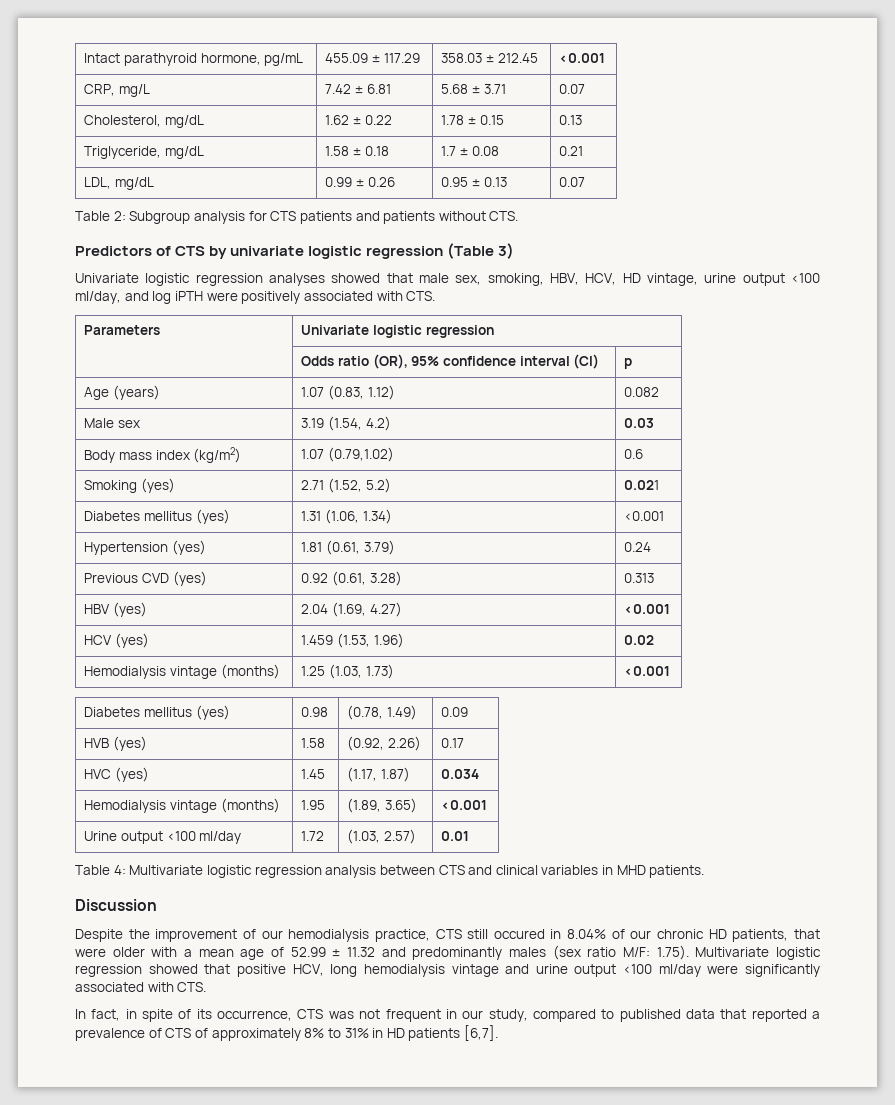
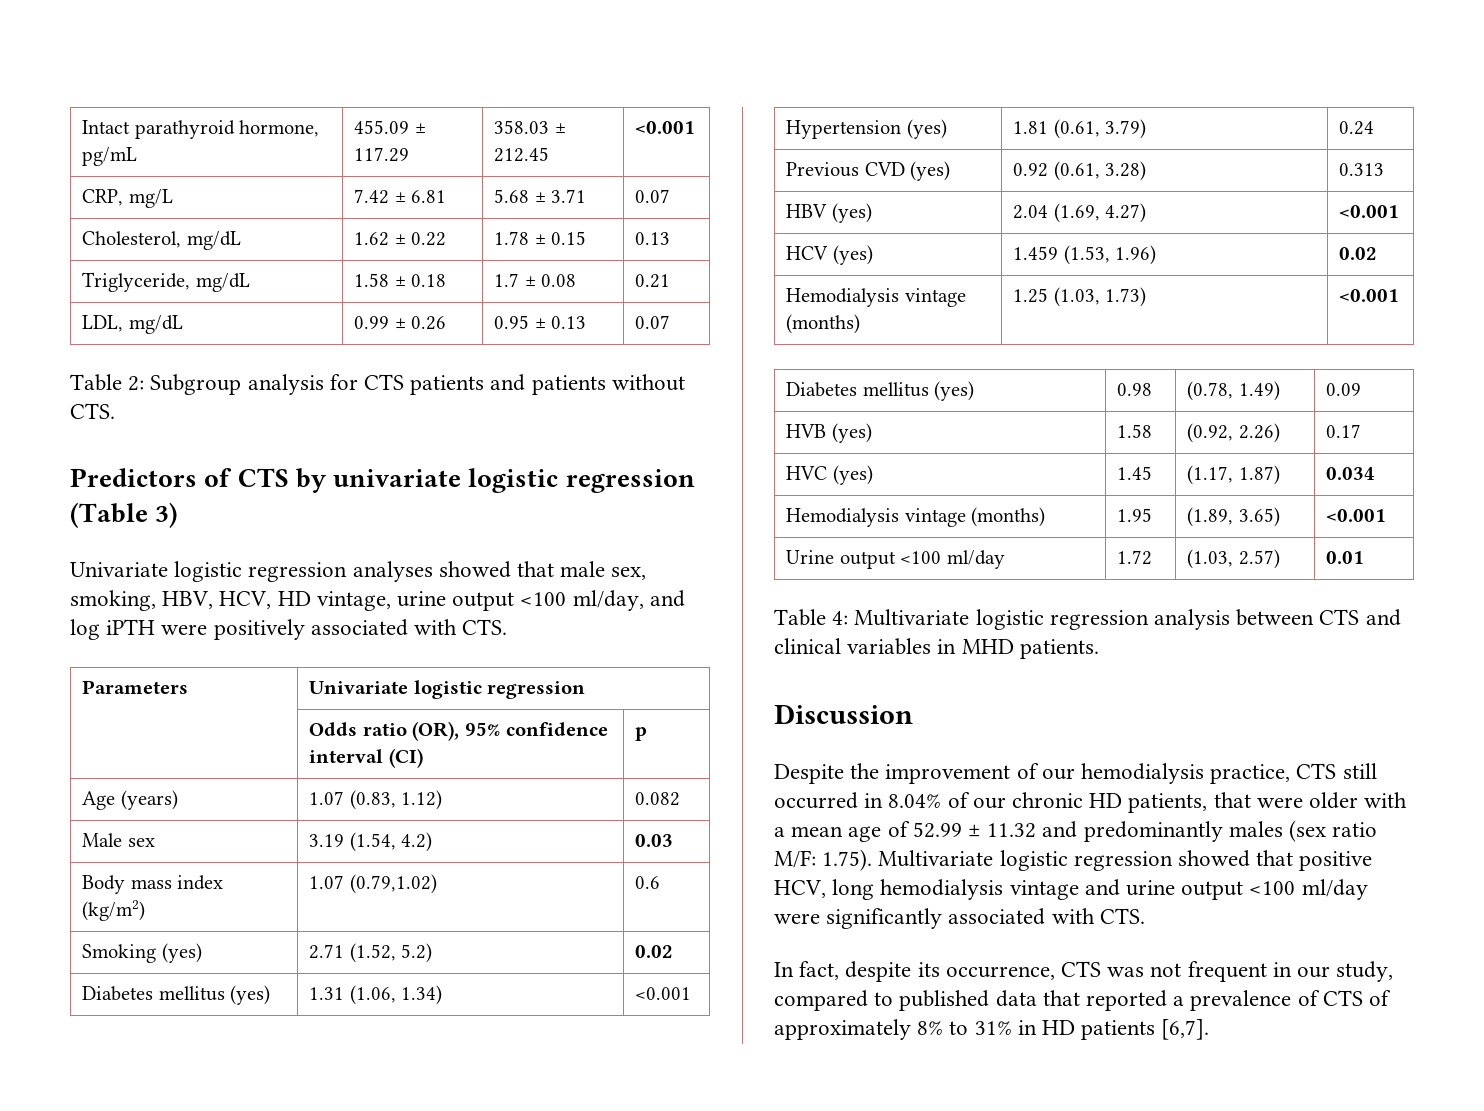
- Smoking (yes) | 2.71 (1.52, 5.2) | 0.021
+ Smoking (yes) | 2.71 (1.52, 5.2) | 0.02
- Despite the improvement of our hemodialysis practice, CTS still occured in 8.04% of our chronic HD patients, that were older with a mean age of 52.99 ± 11.32 and predominantly males (sex ratio M/F: 1.75). Multivariate logistic regression showed that positive HCV, long hemodialysis vintage and urine output <100 ml/day were significantly associated with CTS.
+ Despite the improvement of our hemodialysis practice, CTS still occurred in 8.04% of our chronic HD patients, that were older with a mean age of 52.99 ± 11.32 and predominantly males (sex ratio M/F: 1.75). Multivariate logistic regression showed that positive HCV, long hemodialysis vintage and urine output <100 ml/day were significantly associated with CTS.
- In fact, in spite of its occurrence, CTS was not frequent in our study, compared to published data that reported a prevalence of CTS of approximately 8% to 31% in HD patients [6,7].
+ In fact, despite its occurrence, CTS was not frequent in our study, compared to published data that reported a prevalence of CTS of approximately 8% to 31% in HD patients [6,7].

